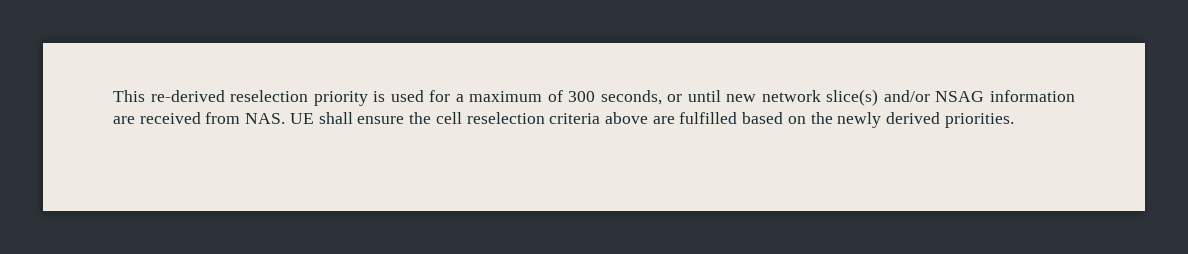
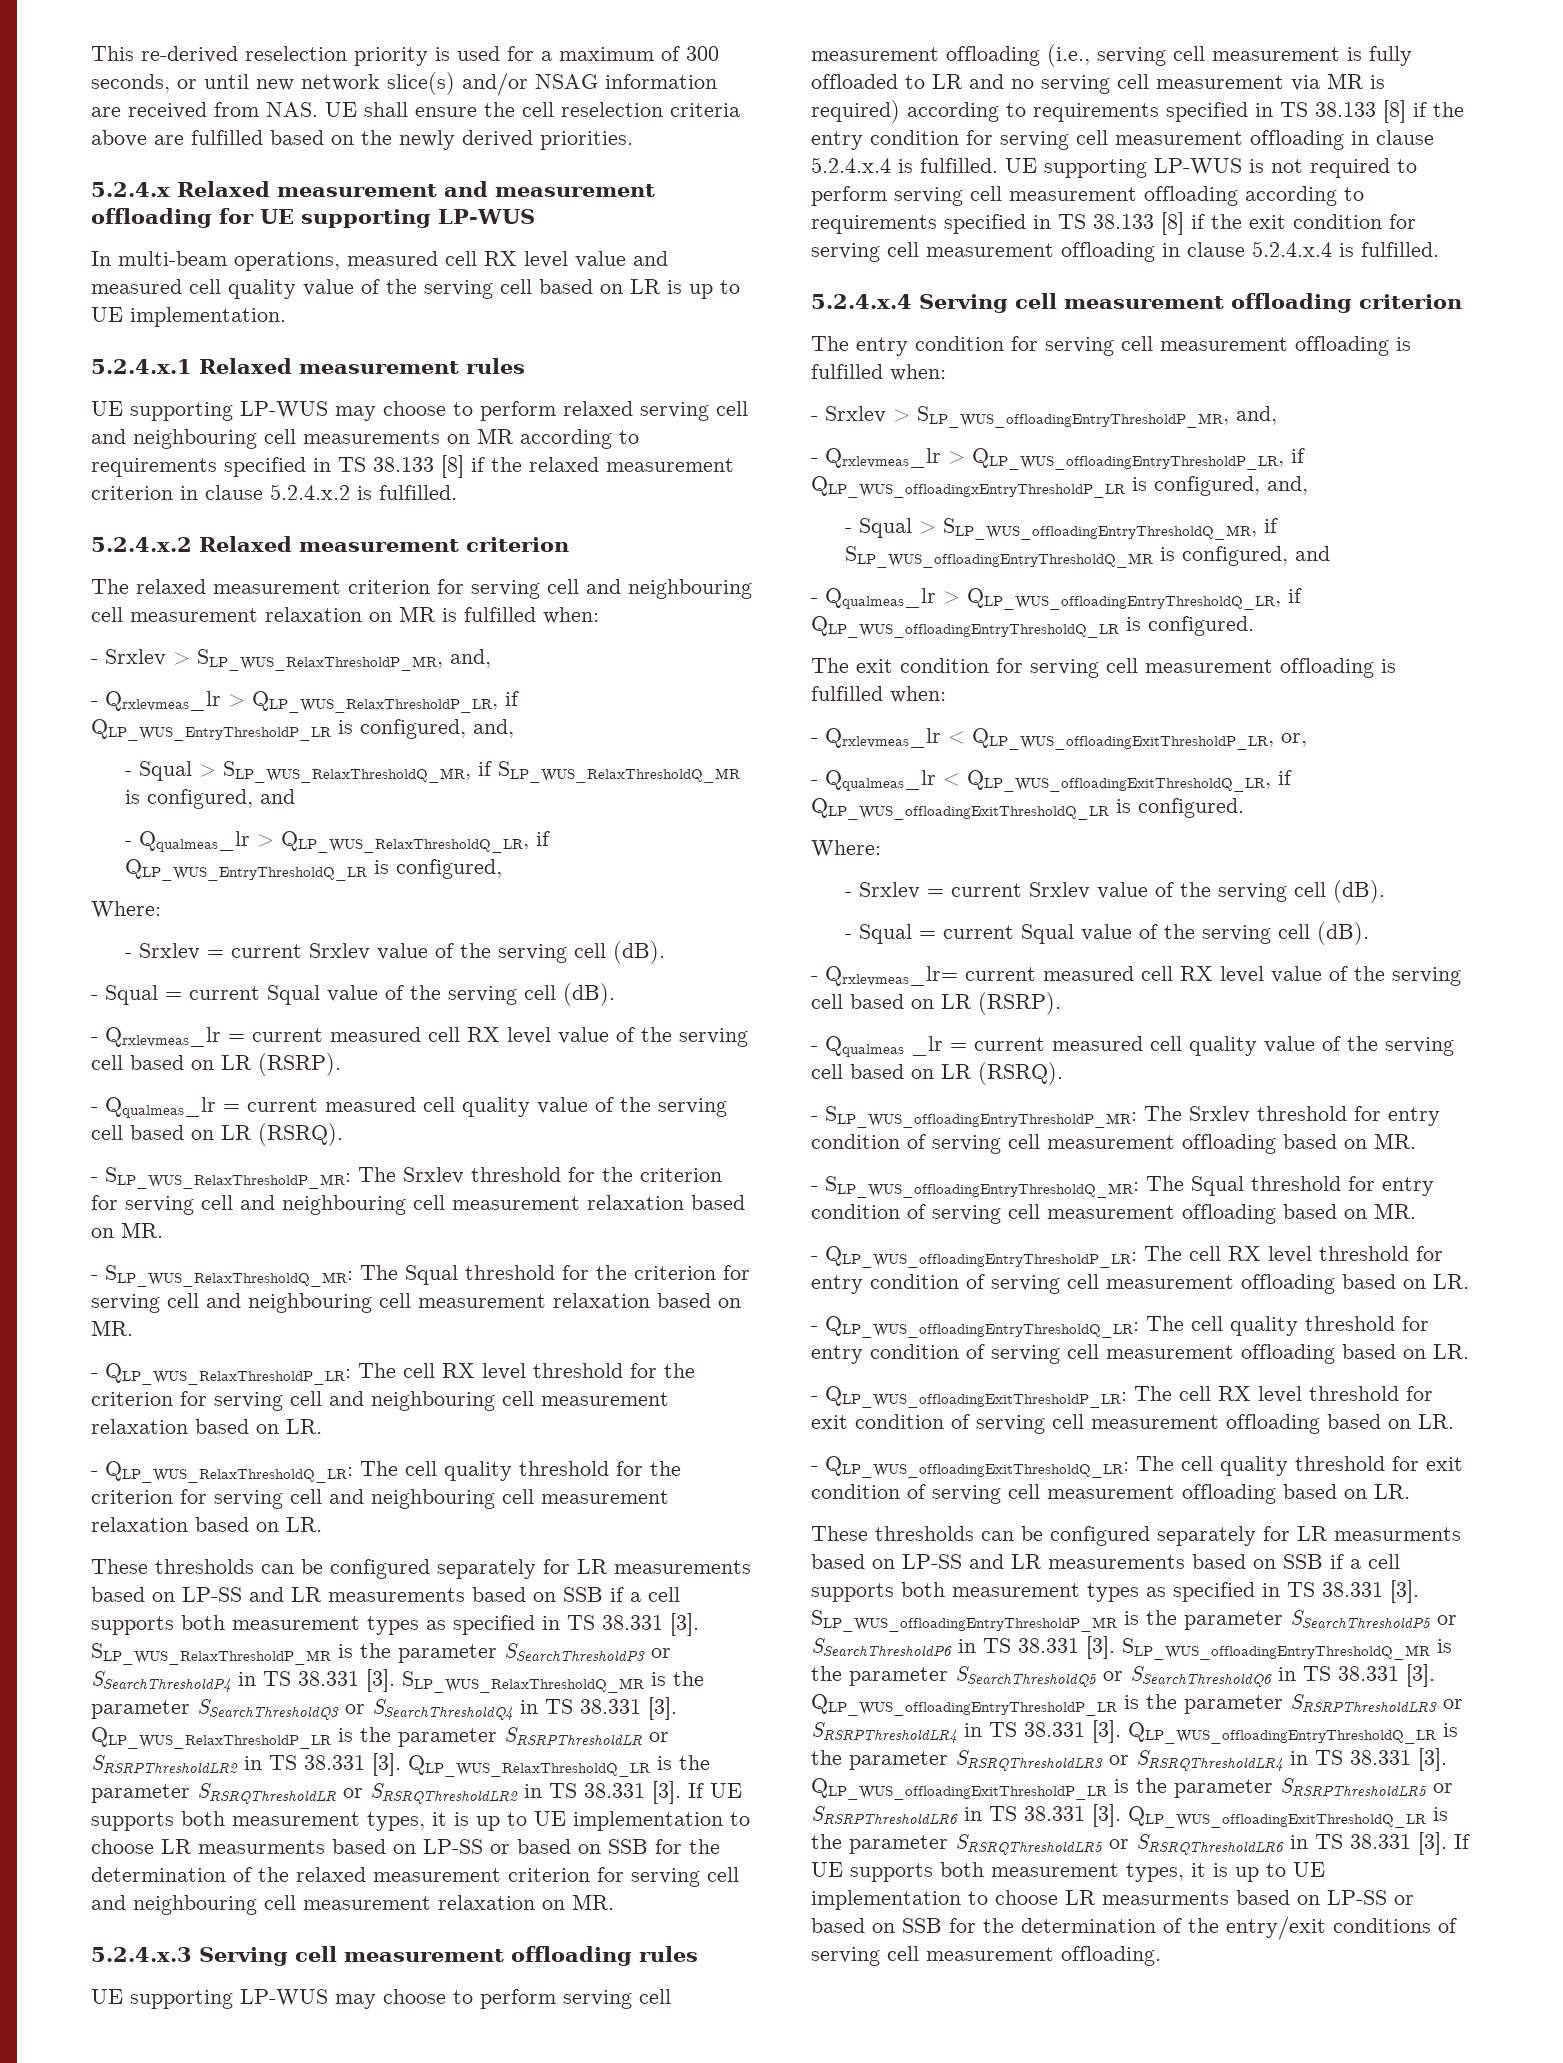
+ 5.2.4.x Relaxed measurement and measurement offloading for UE supporting LP-WUS
+ In multi-beam operations, measured cell RX level value and measured cell quality value of the serving cell based on LR is up to UE implementation.
+ 5.2.4.x.1 Relaxed measurement rules
+ UE supporting LP-WUS may choose to perform relaxed serving cell and neighbouring cell measurements on MR according to requirements specified in TS 38.133 [8] if the relaxed measurement criterion in clause 5.2.4.x.2 is fulfilled.
+ 5.2.4.x.2 Relaxed measurement criterion
+ The relaxed measurement criterion for serving cell and neighbouring cell measurement relaxation on MR is fulfilled when:
+ - Srxlev > SLP_WUS_RelaxThresholdP_MR, and,
+ - Qrxlevmeas_lr > QLP_WUS_RelaxThresholdP_LR, if QLP_WUS_EntryThresholdP_LR is configured, and,
+ - Squal > SLP_WUS_RelaxThresholdQ_MR, if SLP_WUS_RelaxThresholdQ_MR is configured, and
+ - Qqualmeas_lr > QLP_WUS_RelaxThresholdQ_LR, if QLP_WUS_EntryThresholdQ_LR is configured,
+ Where:
+ - Srxlev = current Srxlev value of the serving cell (dB).
+ - Squal = current Squal value of the serving cell (dB).
+ - Qrxlevmeas_lr = current measured cell RX level value of the serving cell based on LR (RSRP).
+ - Qqualmeas_lr = current measured cell quality value of the serving cell based on LR (RSRQ).
+ - SLP_WUS_RelaxThresholdP_MR: The Srxlev threshold for the criterion for serving cell and neighbouring cell measurement relaxation based on MR.
+ - SLP_WUS_RelaxThresholdQ_MR: The Squal threshold for the criterion for serving cell and neighbouring cell measurement relaxation based on MR.
+ - QLP_WUS_RelaxThresholdP_LR: The cell RX level threshold for the criterion for serving cell and neighbouring cell measurement relaxation based on LR.
+ - QLP_WUS_RelaxThresholdQ_LR: The cell quality threshold for the criterion for serving cell and neighbouring cell measurement relaxation based on LR.
+ These thresholds can be configured separately for LR measurements based on LP-SS and LR measurements based on SSB if a cell supports both measurement types as specified in TS 38.331 [3]. SLP_WUS_RelaxThresholdP_MR is the parameter SSearchThresholdP3 or SSearchThresholdP4 in TS 38.331 [3]. SLP_WUS_RelaxThresholdQ_MR is the parameter SSearchThresholdQ3 or SSearchThresholdQ4 in TS 38.331 [3]. QLP_WUS_RelaxThresholdP_LR is the parameter SRSRPThresholdLR or SRSRPThresholdLR2 in TS 38.331 [3]. QLP_WUS_RelaxThresholdQ_LR is the parameter SRSRQThresholdLR or SRSRQThresholdLR2 in TS 38.331 [3]. If UE supports both measurement types, it is up to UE implementation to choose LR measurments based on LP-SS or based on SSB for the determination of the relaxed measurement criterion for serving cell and neighbouring cell measurement relaxation on MR.
+ 5.2.4.x.3 Serving cell measurement offloading rules
+ UE supporting LP-WUS may choose to perform serving cell measurement offloading (i.e., serving cell measurement is fully offloaded to LR and no serving cell measurement via MR is required) according to requirements specified in TS 38.133 [8] if the entry condition for serving cell measurement offloading in clause 5.2.4.x.4 is fulfilled. UE supporting LP-WUS is not required to perform serving cell measurement offloading according to requirements specified in TS 38.133 [8] if the exit condition for serving cell measurement offloading in clause 5.2.4.x.4 is fulfilled.
+ 5.2.4.x.4 Serving cell measurement offloading criterion
+ The entry condition for serving cell measurement offloading is fulfilled when:
+ - Srxlev > SLP_WUS_offloadingEntryThresholdP_MR, and,
+ - Qrxlevmeas_lr > QLP_WUS_offloadingEntryThresholdP_LR, if QLP_WUS_offloadingxEntryThresholdP_LR is configured, and,
+ - Squal > SLP_WUS_offloadingEntryThresholdQ_MR, if SLP_WUS_offloadingEntryThresholdQ_MR is configured, and
+ - Qqualmeas_lr > QLP_WUS_offloadingEntryThresholdQ_LR, if QLP_WUS_offloadingEntryThresholdQ_LR is configured.
+ The exit condition for serving cell measurement offloading is fulfilled when:
+ - Qrxlevmeas_lr < QLP_WUS_offloadingExitThresholdP_LR, or,
+ - Qqualmeas_lr < QLP_WUS_offloadingExitThresholdQ_LR, if QLP_WUS_offloadingExitThresholdQ_LR is configured.
+ Where:
+ - Srxlev = current Srxlev value of the serving cell (dB).
+ - Squal = current Squal value of the serving cell (dB).
+ - Qrxlevmeas_lr= current measured cell RX level value of the serving cell based on LR (RSRP).
+ - Qqualmeas _lr = current measured cell quality value of the serving cell based on LR (RSRQ).
+ - SLP_WUS_offloadingEntryThresholdP_MR: The Srxlev threshold for entry condition of serving cell measurement offloading based on MR.
+ - SLP_WUS_offloadingEntryThresholdQ_MR: The Squal threshold for entry condition of serving cell measurement offloading based on MR.
+ - QLP_WUS_offloadingEntryThresholdP_LR: The cell RX level threshold for entry condition of serving cell measurement offloading based on LR.
+ - QLP_WUS_offloadingEntryThresholdQ_LR: The cell quality threshold for entry condition of serving cell measurement offloading based on LR.
+ - QLP_WUS_offloadingExitThresholdP_LR: The cell RX level threshold for exit condition of serving cell measurement offloading based on LR.
+ - QLP_WUS_offloadingExitThresholdQ_LR: The cell quality threshold for exit condition of serving cell measurement offloading based on LR.
+ These thresholds can be configured separately for LR measurments based on LP-SS and LR measurements based on SSB if a cell supports both measurement types as specified in TS 38.331 [3]. SLP_WUS_offloadingEntryThresholdP_MR is the parameter SSearchThresholdP5 or SSearchThresholdP6 in TS 38.331 [3]. SLP_WUS_offloadingEntryThresholdQ_MR is the parameter SSearchThresholdQ5 or SSearchThresholdQ6 in TS 38.331 [3]. QLP_WUS_offloadingEntryThresholdP_LR is the parameter SRSRPThresholdLR3 or SRSRPThresholdLR4 in TS 38.331 [3]. QLP_WUS_offloadingEntryThresholdQ_LR is the parameter SRSRQThresholdLR3 or SRSRQThresholdLR4 in TS 38.331 [3]. QLP_WUS_offloadingExitThresholdP_LR is the parameter SRSRPThresholdLR5 or SRSRPThresholdLR6 in TS 38.331 [3]. QLP_WUS_offloadingExitThresholdQ_LR is the parameter SRSRQThresholdLR5 or SRSRQThresholdLR6 in TS 38.331 [3]. If UE supports both measurement types, it is up to UE implementation to choose LR measurments based on LP-SS or based on SSB for the determination of the entry/exit conditions of serving cell measurement offloading.

